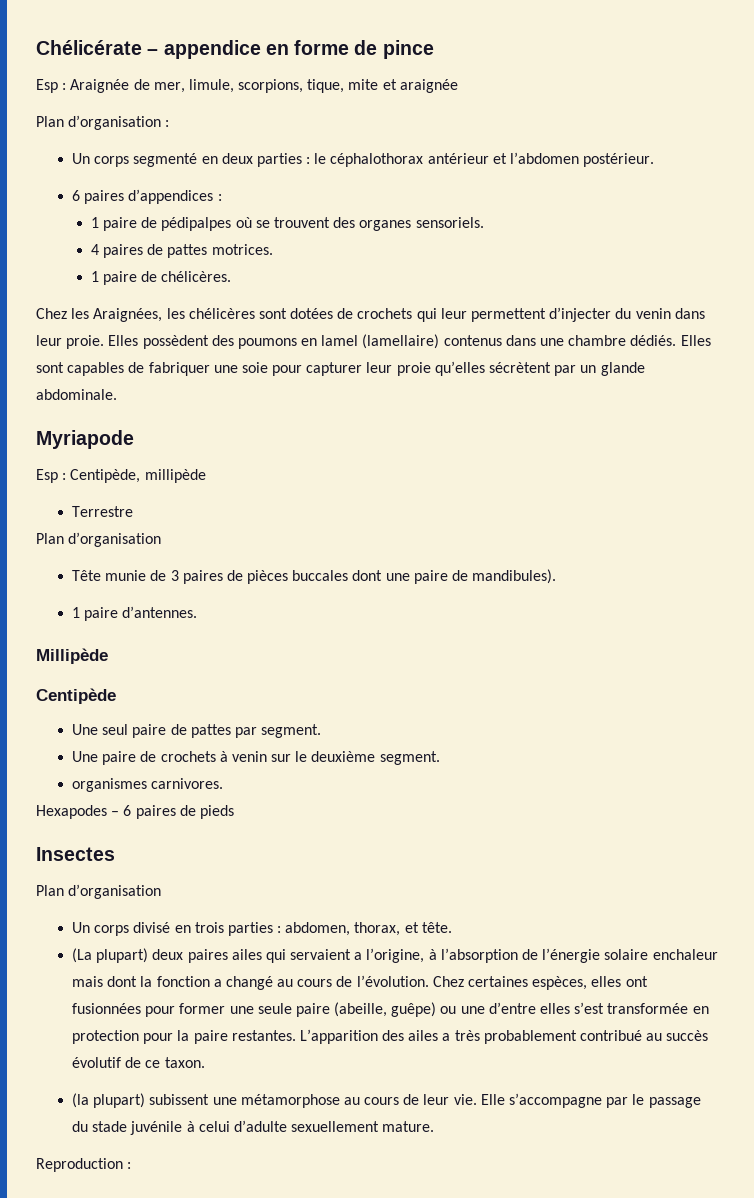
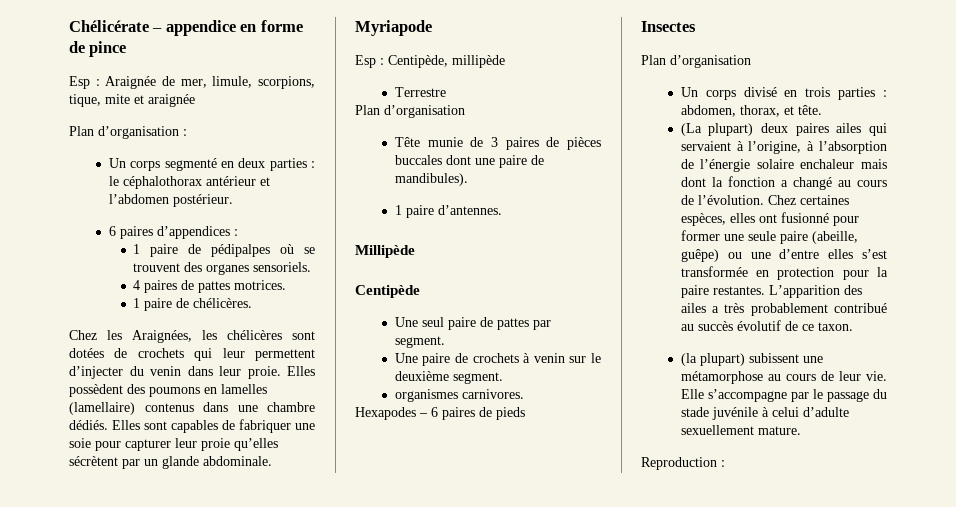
- Elles possèdent des poumons en lamel (lamellaire) contenus dans une chambre dédiés.
+ Elles possèdent des poumons en lamelles (lamellaire) contenus dans une chambre dédiés.
- (La plupart) deux paires ailes qui servaient a l’origine, à l’absorption de l’énergie solaire enchaleur mais dont la fonction a changé au cours de l’évolution.
+ (La plupart) deux paires ailes qui servaient à l’origine, à l’absorption de l’énergie solaire enchaleur mais dont la fonction a changé au cours de l’évolution.
- Chez certaines espèces, elles ont fusionnées pour former une seule paire (abeille, guêpe) ou une d’entre elles s’est transformée en protection pour la paire restantes.
+ Chez certaines espèces, elles ont fusionné pour former une seule paire (abeille, guêpe) ou une d’entre elles s’est transformée en protection pour la paire restantes.

